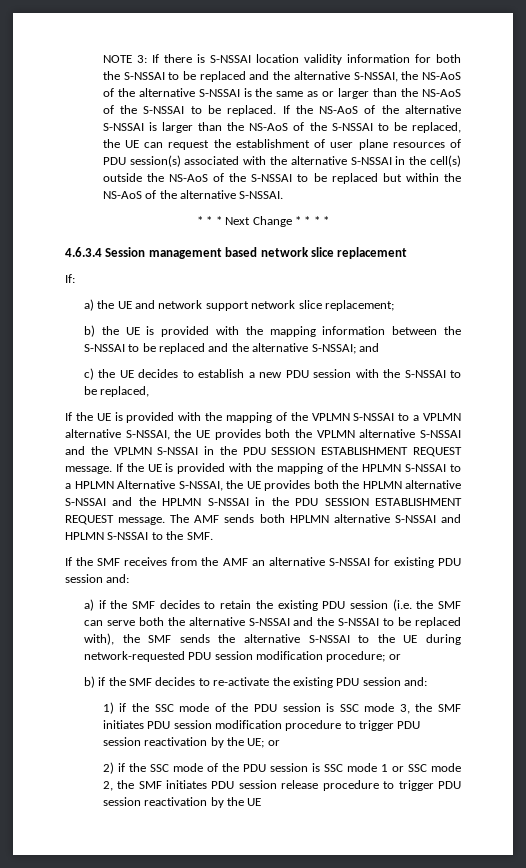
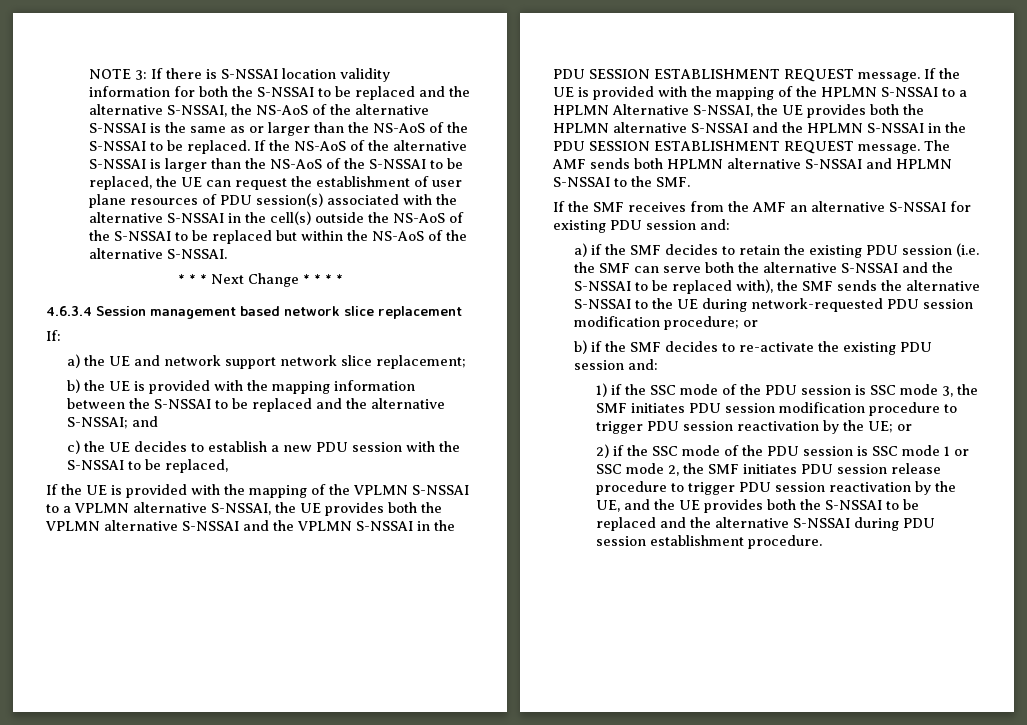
- 2) if the SSC mode of the PDU session is SSC mode 1 or SSC mode 2, the SMF initiates PDU session release procedure to trigger PDU session reactivation by the UE
+ 2) if the SSC mode of the PDU session is SSC mode 1 or SSC mode 2, the SMF initiates PDU session release procedure to trigger PDU session reactivation by the UE, and the UE provides both the S-NSSAI to be replaced and the alternative S-NSSAI during PDU session establishment procedure.

